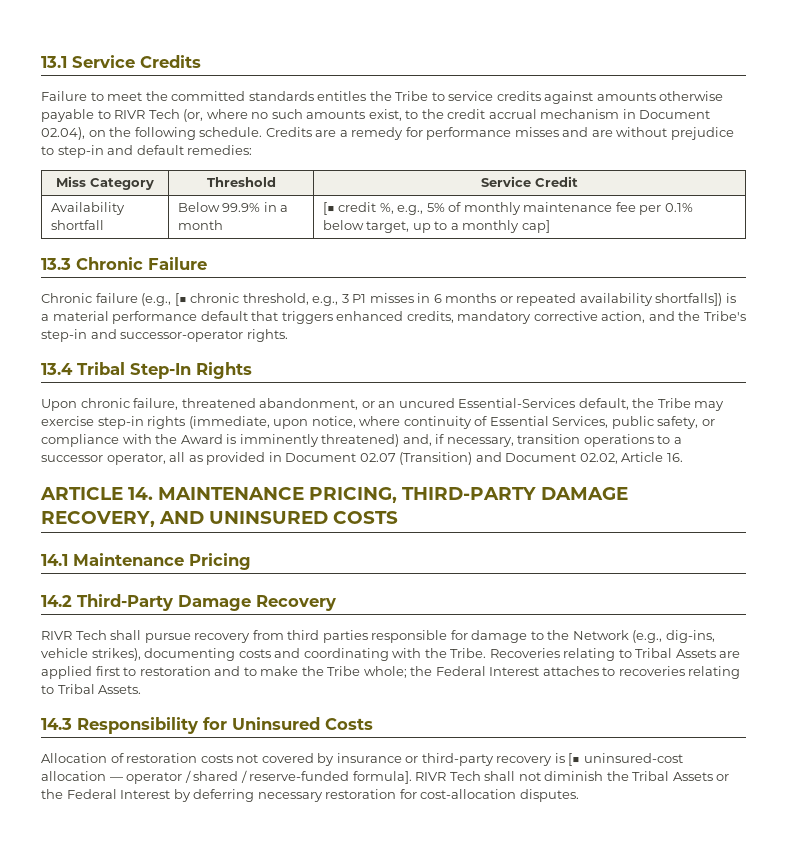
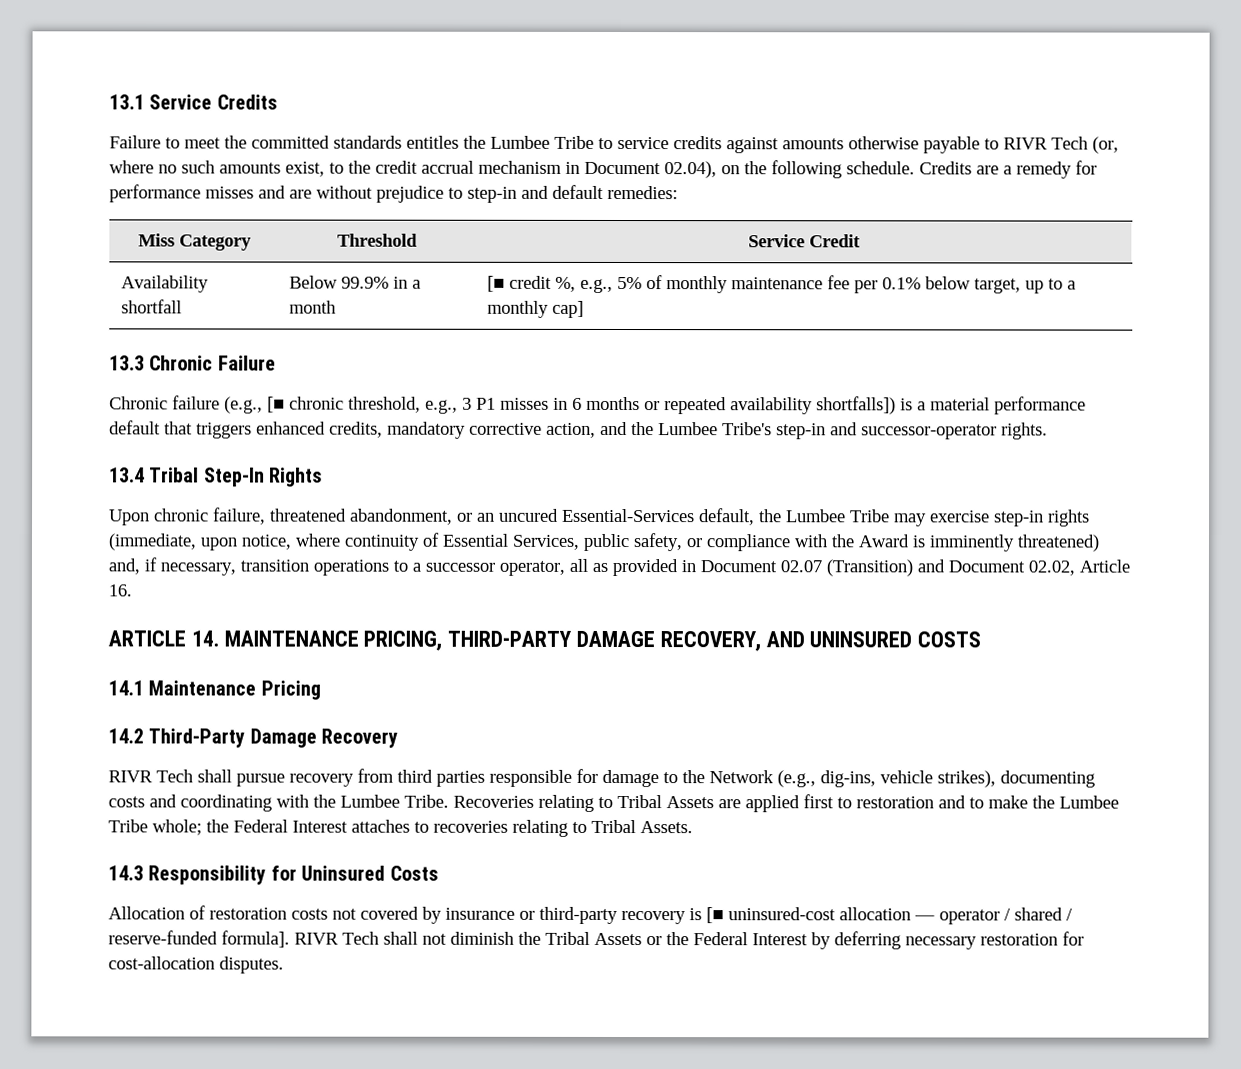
- Failure to meet the committed standards entitles the Tribe to service credits against amounts otherwise payable to RIVR Tech (or, where no such amounts exist, to the credit accrual mechanism in Document 02.04), on the following schedule.
+ Failure to meet the committed standards entitles the Lumbee Tribe to service credits against amounts otherwise payable to RIVR Tech (or, where no such amounts exist, to the credit accrual mechanism in Document 02.04), on the following schedule.
- Chronic failure (e.g., [■ chronic threshold, e.g., 3 P1 misses in 6 months or repeated availability shortfalls]) is a material performance default that triggers enhanced credits, mandatory corrective action, and the Tribe's step-in and successor-operator rights.
+ Chronic failure (e.g., [■ chronic threshold, e.g., 3 P1 misses in 6 months or repeated availability shortfalls]) is a material performance default that triggers enhanced credits, mandatory corrective action, and the Lumbee Tribe's step-in and successor-operator rights.
- Upon chronic failure, threatened abandonment, or an uncured Essential-Services default, the Tribe may exercise step-in rights (immediate, upon notice, where continuity of Essential Services, public safety, or compliance with the Award is imminently threatened) and, if necessary, transition operations to a successor operator, all as provided in Document 02.07 (Transition) and Document 02.02, Article 16.
+ Upon chronic failure, threatened abandonment, or an uncured Essential-Services default, the Lumbee Tribe may exercise step-in rights (immediate, upon notice, where continuity of Essential Services, public safety, or compliance with the Award is imminently threatened) and, if necessary, transition operations to a successor operator, all as provided in Document 02.07 (Transition) and Document 02.02, Article 16.
- RIVR Tech shall pursue recovery from third parties responsible for damage to the Network (e.g., dig-ins, vehicle strikes), documenting costs and coordinating with the Tribe.
+ RIVR Tech shall pursue recovery from third parties responsible for damage to the Network (e.g., dig-ins, vehicle strikes), documenting costs and coordinating with the Lumbee Tribe.
- Recoveries relating to Tribal Assets are applied first to restoration and to make the Tribe whole; the Federal Interest attaches to recoveries relating to Tribal Assets.
+ Recoveries relating to Tribal Assets are applied first to restoration and to make the Lumbee Tribe whole; the Federal Interest attaches to recoveries relating to Tribal Assets.

